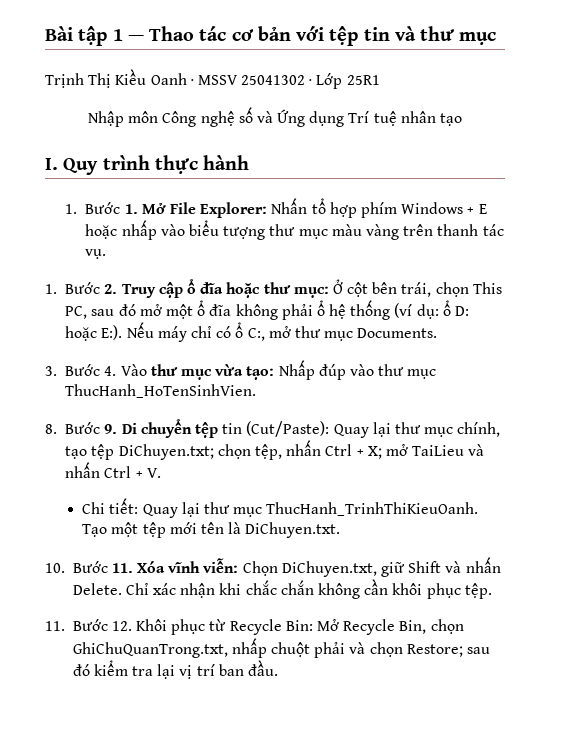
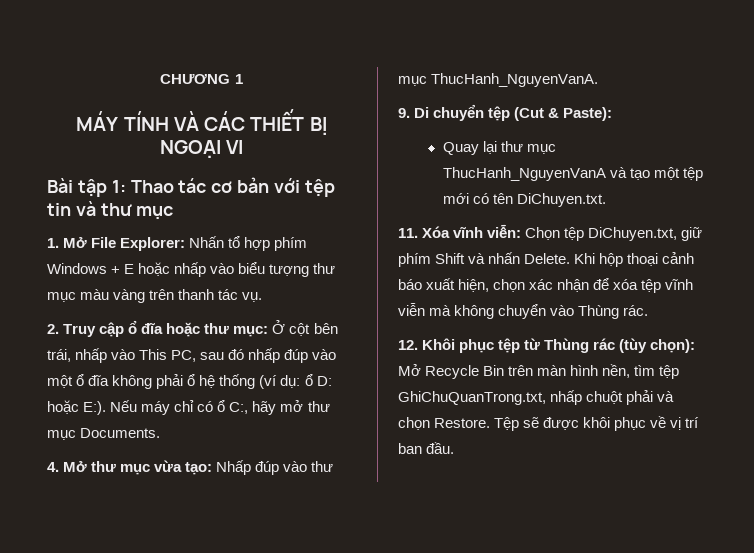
- Bài tập 1 — Thao tác cơ bản với tệp tin và thư mục
+ CHƯƠNG 1
+ MÁY TÍNH VÀ CÁC THIẾT BỊ NGOẠI VI
+ Bài tập 1: Thao tác cơ bản với tệp tin và thư mục
- Trịnh Thị Kiều Oanh · MSSV 25041302 · Lớp 25R1
- Nhập môn Công nghệ số và Ứng dụng Trí tuệ nhân tạo
- I. Quy trình thực hành
- 1. Bước 1. Mở File Explorer: Nhấn tổ hợp phím Windows + E hoặc nhấp vào biểu tượng thư mục màu vàng trên thanh tác vụ.
+ 1. Mở File Explorer: Nhấn tổ hợp phím Windows + E hoặc nhấp vào biểu tượng thư mục màu vàng trên thanh tác vụ.
- 1. Bước 2. Truy cập ổ đĩa hoặc thư mục: Ở cột bên trái, chọn This PC, sau đó mở một ổ đĩa không phải ổ hệ thống (ví dụ: ổ D: hoặc E:). Nếu máy chỉ có ổ C:, mở thư mục Documents.
+ 2. Truy cập ổ đĩa hoặc thư mục: Ở cột bên trái, nhấp vào This PC, sau đó nhấp đúp vào một ổ đĩa không phải ổ hệ thống (ví dụ: ổ D: hoặc E:). Nếu máy chỉ có ổ C:, hãy mở thư mục Documents.
- 3. Bước 4. Vào thư mục vừa tạo: Nhấp đúp vào thư mục ThucHanh_HoTenSinhVien.
- 8. Bước 9. Di chuyển tệp tin (Cut/Paste): Quay lại thư mục chính, tạo tệp DiChuyen.txt; chọn tệp, nhấn Ctrl + X; mở TaiLieu và nhấn Ctrl + V.
- Chi tiết: Quay lại thư mục ThucHanh_TrinhThiKieuOanh. Tạo một tệp mới tên là DiChuyen.txt.
+ 4. Mở thư mục vừa tạo: Nhấp đúp vào thư mục ThucHanh_NguyenVanA.
+ 9. Di chuyển tệp (Cut & Paste):
+ Quay lại thư mục ThucHanh_NguyenVanA và tạo một tệp mới có tên DiChuyen.txt.
- 10. Bước 11. Xóa vĩnh viễn: Chọn DiChuyen.txt, giữ Shift và nhấn Delete.
+ 11. Xóa vĩnh viễn: Chọn tệp DiChuyen.txt, giữ phím Shift và nhấn Delete.
- Chỉ xác nhận khi chắc chắn không cần khôi phục tệp.
- 11. Bước 12. Khôi phục từ Recycle Bin: Mở Recycle Bin, chọn GhiChuQuanTrong.txt, nhấp chuột phải và chọn Restore; sau đó kiểm tra lại vị trí ban đầu.
+ Khi hộp thoại cảnh báo xuất hiện, chọn xác nhận để xóa tệp vĩnh viễn mà không chuyển vào Thùng rác.
+ 12. Khôi phục tệp từ Thùng rác (tùy chọn): Mở Recycle Bin trên màn hình nền, tìm tệp GhiChuQuanTrong.txt, nhấp chuột phải và chọn Restore. Tệp sẽ được khôi phục về vị trí ban đầu.

